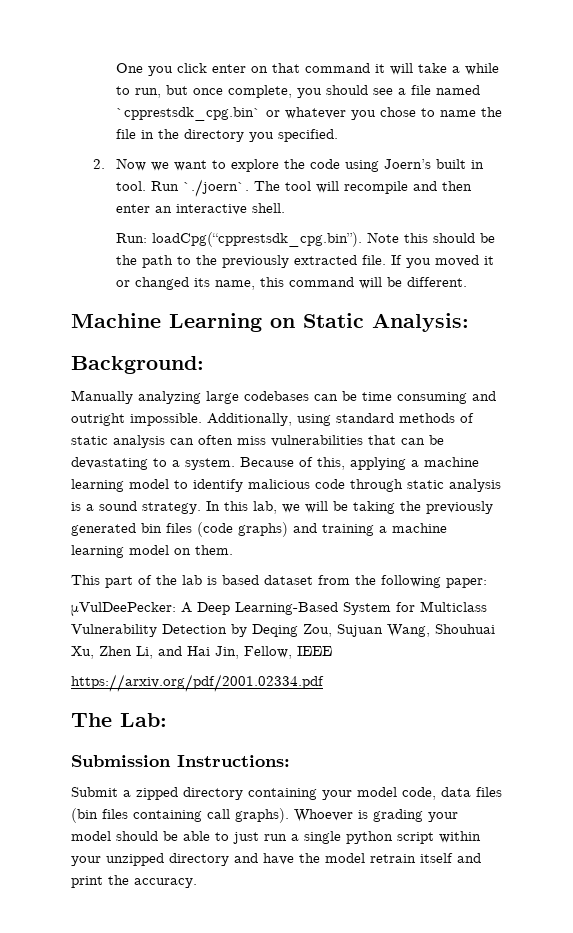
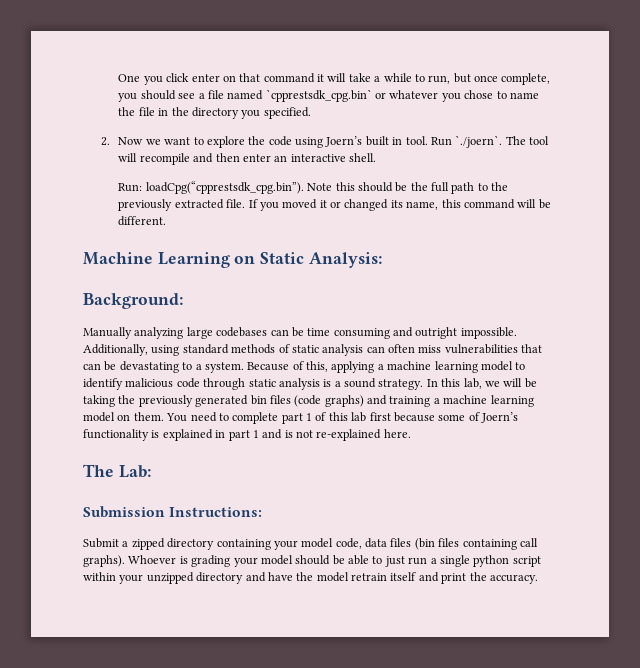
- Run: loadCpg(“cpprestsdk_cpg.bin”). Note this should be the path to the previously extracted file.
+ Run: loadCpg(“cpprestsdk_cpg.bin”). Note this should be the full path to the previously extracted file.
- In this lab, we will be taking the previously generated bin files (code graphs) and training a machine learning model on them.
- This part of the lab is based dataset from the following paper:
- μVulDeePecker: A Deep Learning-Based System for Multiclass Vulnerability Detection by Deqing Zou, Sujuan Wang, Shouhuai Xu, Zhen Li, and Hai Jin, Fellow, IEEE
- https://arxiv.org/pdf/2001.02334.pdf
+ In this lab, we will be taking the previously generated bin files (code graphs) and training a machine learning model on them. You need to complete part 1 of this lab first because some of Joern’s functionality is explained in part 1 and is not re-explained here.

